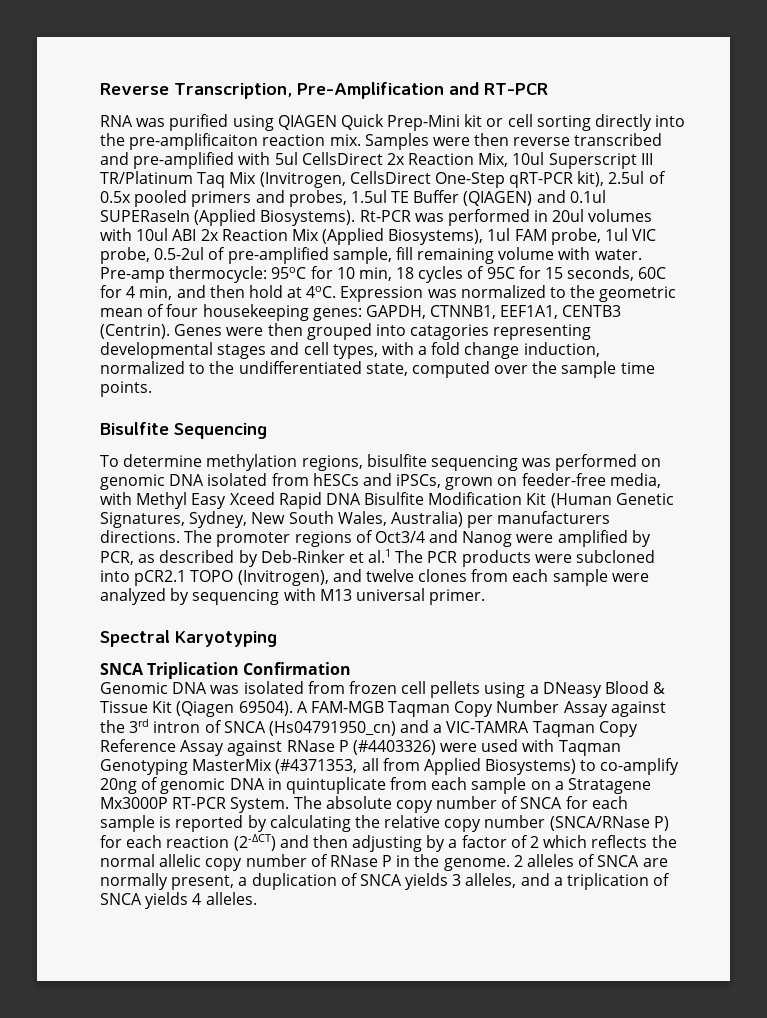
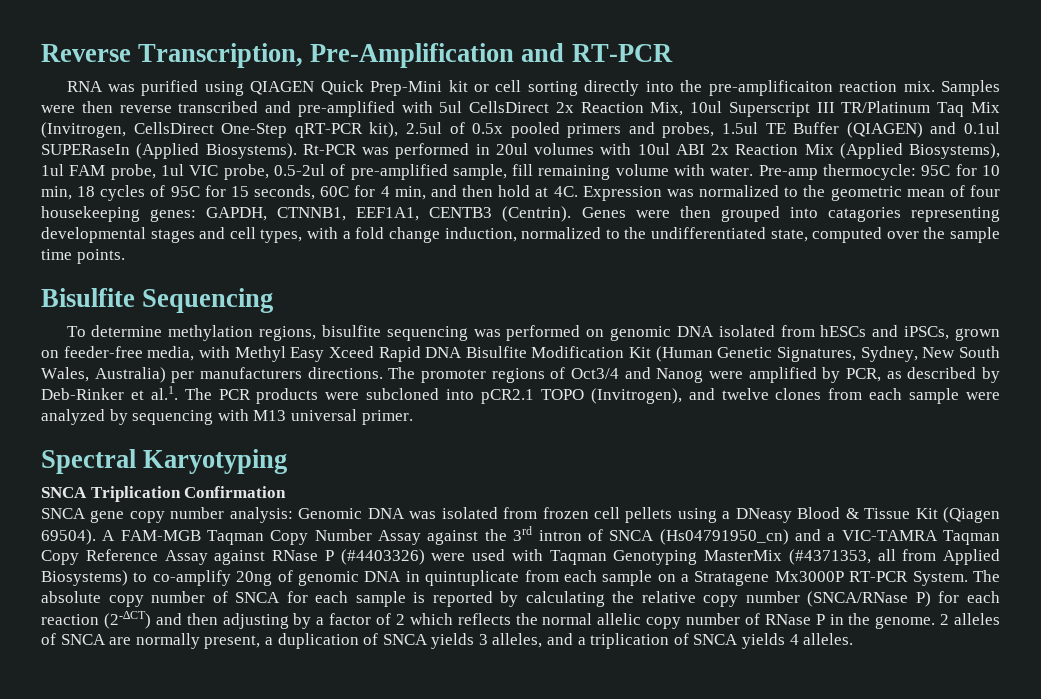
- Pre-amp thermocycle: 95oC for 10 min, 18 cycles of 95C for 15 seconds, 60C for 4 min, and then hold at 4oC.
+ Pre-amp thermocycle: 95C for 10 min, 18 cycles of 95C for 15 seconds, 60C for 4 min, and then hold at 4C.
- The promoter regions of Oct3/4 and Nanog were amplified by PCR, as described by Deb-Rinker et al.1 The PCR products were subcloned into pCR2.1 TOPO (Invitrogen), and twelve clones from each sample were analyzed by sequencing with M13 universal primer.
+ The promoter regions of Oct3/4 and Nanog were amplified by PCR, as described by Deb-Rinker et al.1. The PCR products were subcloned into pCR2.1 TOPO (Invitrogen), and twelve clones from each sample were analyzed by sequencing with M13 universal primer.
- Genomic DNA was isolated from frozen cell pellets using a DNeasy Blood & Tissue Kit (Qiagen 69504).
+ SNCA gene copy number analysis: Genomic DNA was isolated from frozen cell pellets using a DNeasy Blood & Tissue Kit (Qiagen 69504).

